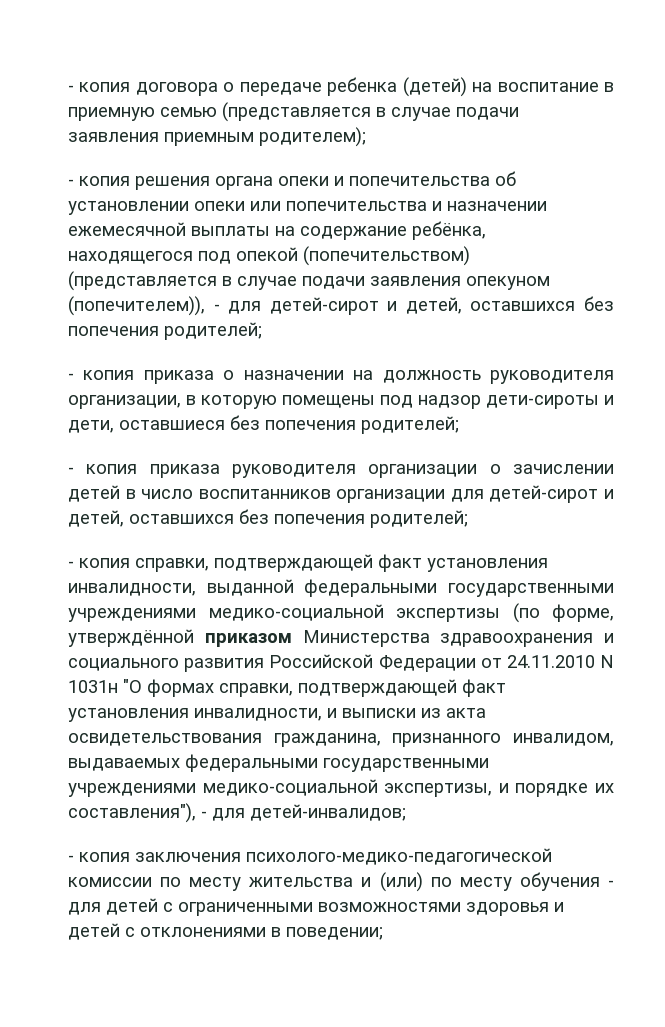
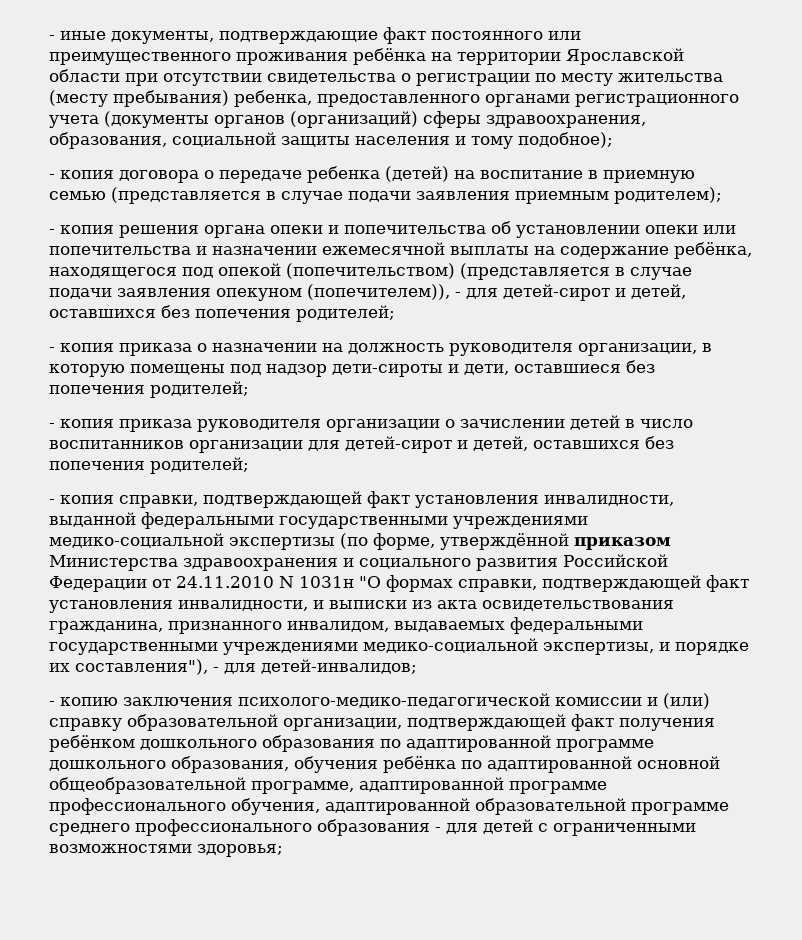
+ - иные документы, подтверждающие факт постоянного или преимущественного проживания ребёнка на территории Ярославской области при отсутствии свидетельства о регистрации по месту жительства (месту пребывания) ребенка, предоставленного органами регистрационного учета (документы органов (организаций) сферы здравоохранения, образования, социальной защиты населения и тому подобное);
- - копия заключения психолого-медико-педагогической комиссии по месту жительства и (или) по месту обучения - для детей с ограниченными возможностями здоровья и детей с отклонениями в поведении;
+ - копию заключения психолого-медико-педагогической комиссии и (или) справку образовательной организации, подтверждающей факт получения ребёнком дошкольного образования по адаптированной программе дошкольного образования, обучения ребёнка по адаптированной основной общеобразовательной программе, адаптированной программе профессионального обучения, адаптированной образовательной программе среднего профессионального образования - для детей с ограниченными возможностями здоровья;

